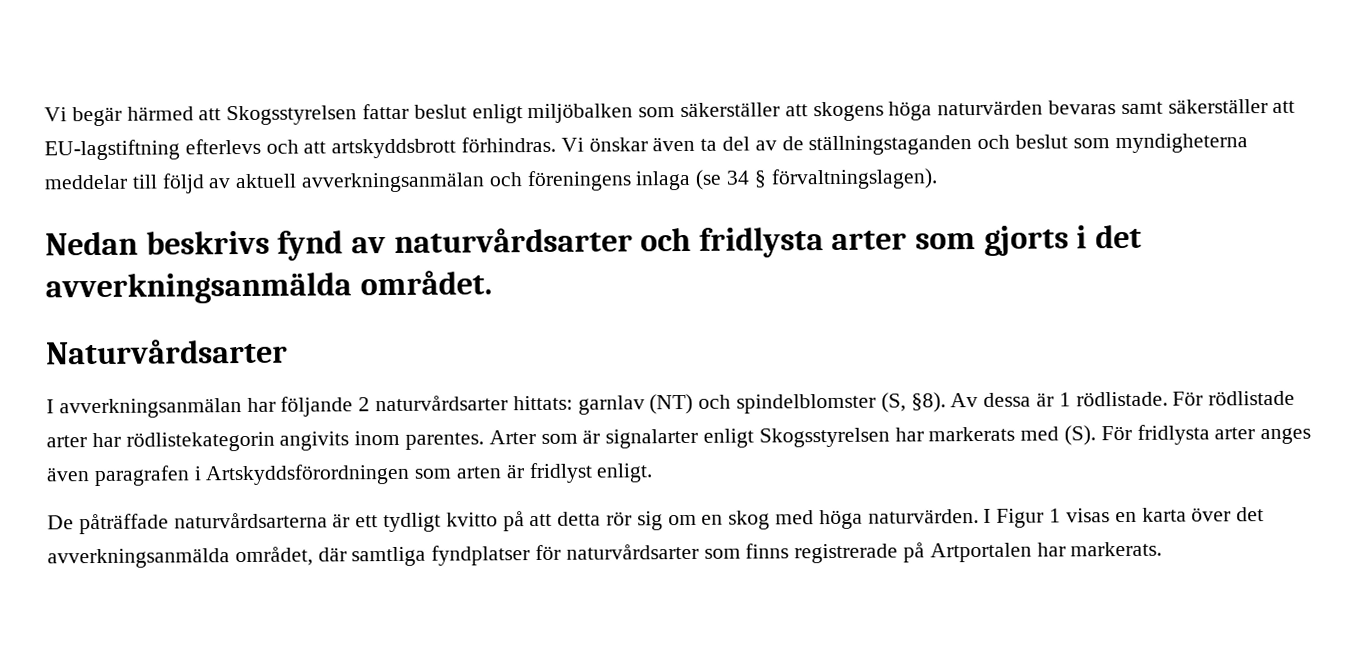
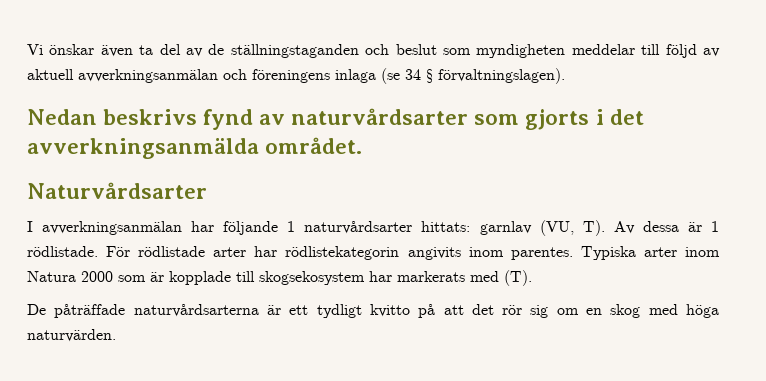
- Vi begär härmed att Skogsstyrelsen fattar beslut enligt miljöbalken som säkerställer att skogens höga naturvärden bevaras samt säkerställer att EU-lagstiftning efterlevs och att artskyddsbrott förhindras. Vi önskar även ta del av de ställningstaganden och beslut som myndigheterna meddelar till följd av aktuell avverkningsanmälan och föreningens inlaga (se 34 § förvaltningslagen).
+ Vi önskar även ta del av de ställningstaganden och beslut som myndigheten meddelar till följd av aktuell avverkningsanmälan och föreningens inlaga (se 34 § förvaltningslagen).
- Nedan beskrivs fynd av naturvårdsarter och fridlysta arter som gjorts i det avverkningsanmälda området.
+ Nedan beskrivs fynd av naturvårdsarter som gjorts i det avverkningsanmälda området.
- I avverkningsanmälan har följande 2 naturvårdsarter hittats: garnlav (NT) och spindelblomster (S, §8). Av dessa är 1 rödlistade.
+ I avverkningsanmälan har följande 1 naturvårdsarter hittats: garnlav (VU, T). Av dessa är 1 rödlistade.
- Arter som är signalarter enligt Skogsstyrelsen har markerats med (S). För fridlysta arter anges även paragrafen i Artskyddsförordningen som arten är fridlyst enligt.
+ Typiska arter inom Natura 2000 som är kopplade till skogsekosystem har markerats med (T).
- De påträffade naturvårdsarterna är ett tydligt kvitto på att detta rör sig om en skog med höga naturvärden. I Figur 1 visas en karta över det avverkningsanmälda området, där samtliga fyndplatser för naturvårdsarter som finns registrerade på Artportalen har markerats.
+ De påträffade naturvårdsarterna är ett tydligt kvitto på att det rör sig om en skog med höga naturvärden.

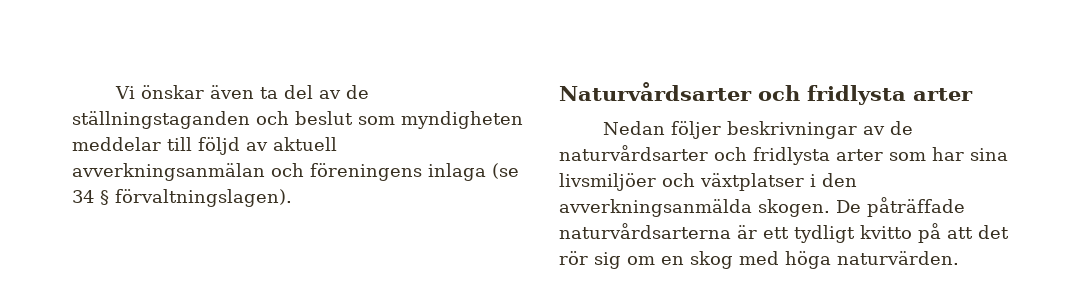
- Nedan beskrivs fynd av naturvårdsarter som gjorts i det avverkningsanmälda området.
- Naturvårdsarter
- I avverkningsanmälan har följande 1 naturvårdsarter hittats: garnlav (VU, T). Av dessa är 1 rödlistade. För rödlistade arter har rödlistekategorin angivits inom parentes. Typiska arter inom Natura 2000 som är kopplade till skogsekosystem har markerats med (T).
- De påträffade naturvårdsarterna är ett tydligt kvitto på att det rör sig om en skog med höga naturvärden.
+ Naturvårdsarter och fridlysta arter
+ Nedan följer beskrivningar av de naturvårdsarter och fridlysta arter som har sina livsmiljöer och växtplatser i den avverkningsanmälda skogen. De påträffade naturvårdsarterna är ett tydligt kvitto på att det rör sig om en skog med höga naturvärden.

